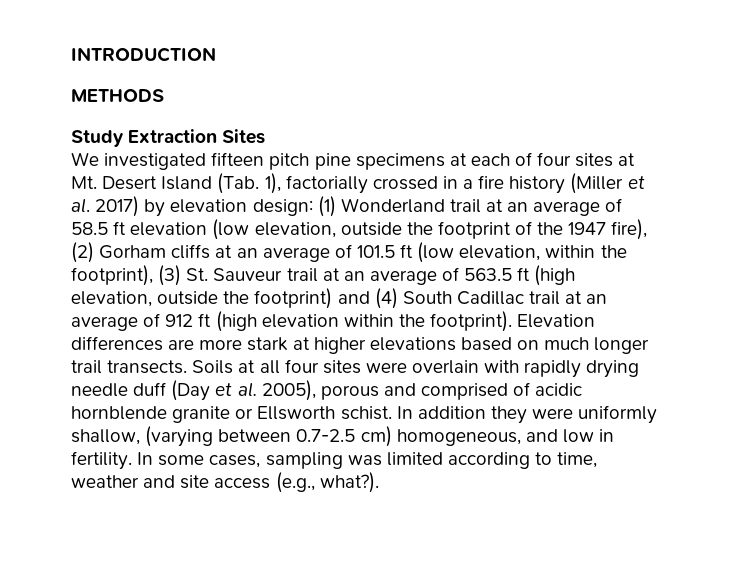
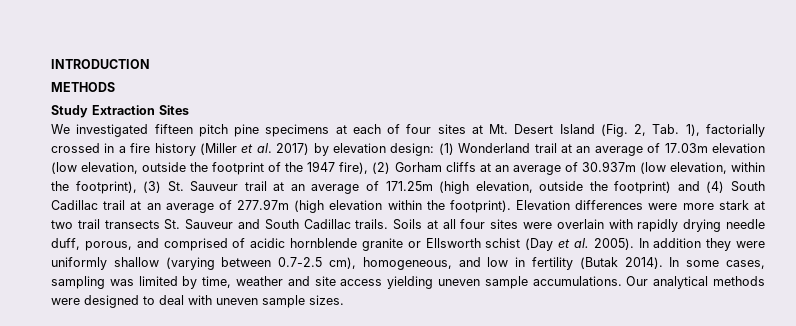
- We investigated fifteen pitch pine specimens at each of four sites at Mt. Desert Island (Tab. 1), factorially crossed in a fire history (Miller et al. 2017) by elevation design:
+ We investigated fifteen pitch pine specimens at each of four sites at Mt. Desert Island (Fig. 2, Tab. 1), factorially crossed in a fire history (Miller et al. 2017) by elevation design:
- (1) Wonderland trail at an average of 58.5 ft elevation (low elevation, outside the footprint of the 1947 fire), (2) Gorham cliffs at an average of 101.5 ft (low elevation, within the footprint), (3) St. Sauveur trail at an average of 563.5 ft (high elevation, outside the footprint) and (4) South Cadillac trail at an average of 912 ft (high elevation within the footprint).
+ (1) Wonderland trail at an average of 17.03m elevation (low elevation, outside the footprint of the 1947 fire), (2) Gorham cliffs at an average of 30.937m (low elevation, within the footprint), (3) St. Sauveur trail at an average of 171.25m (high elevation, outside the footprint) and (4) South Cadillac trail at an average of 277.97m (high elevation within the footprint).
- Elevation differences are more stark at higher elevations based on much longer trail transects.
+ Elevation differences were more stark at two trail transects St. Sauveur and South Cadillac trails.
- Soils at all four sites were overlain with rapidly drying needle duff (Day et al. 2005), porous and comprised of acidic hornblende granite or Ellsworth schist.
+ Soils at all four sites were overlain with rapidly drying needle duff, porous, and comprised of acidic hornblende granite or Ellsworth schist (Day et al. 2005).
- In addition they were uniformly shallow, (varying between 0.7-2.5 cm) homogeneous, and low in fertility.
+ In addition they were uniformly shallow (varying between 0.7-2.5 cm), homogeneous, and low in fertility (Butak 2014).
- In some cases, sampling was limited according to time, weather and site access (e.g., what?).
+ In some cases, sampling was limited by time, weather and site access yielding uneven sample accumulations. Our analytical methods were designed to deal with uneven sample sizes.

